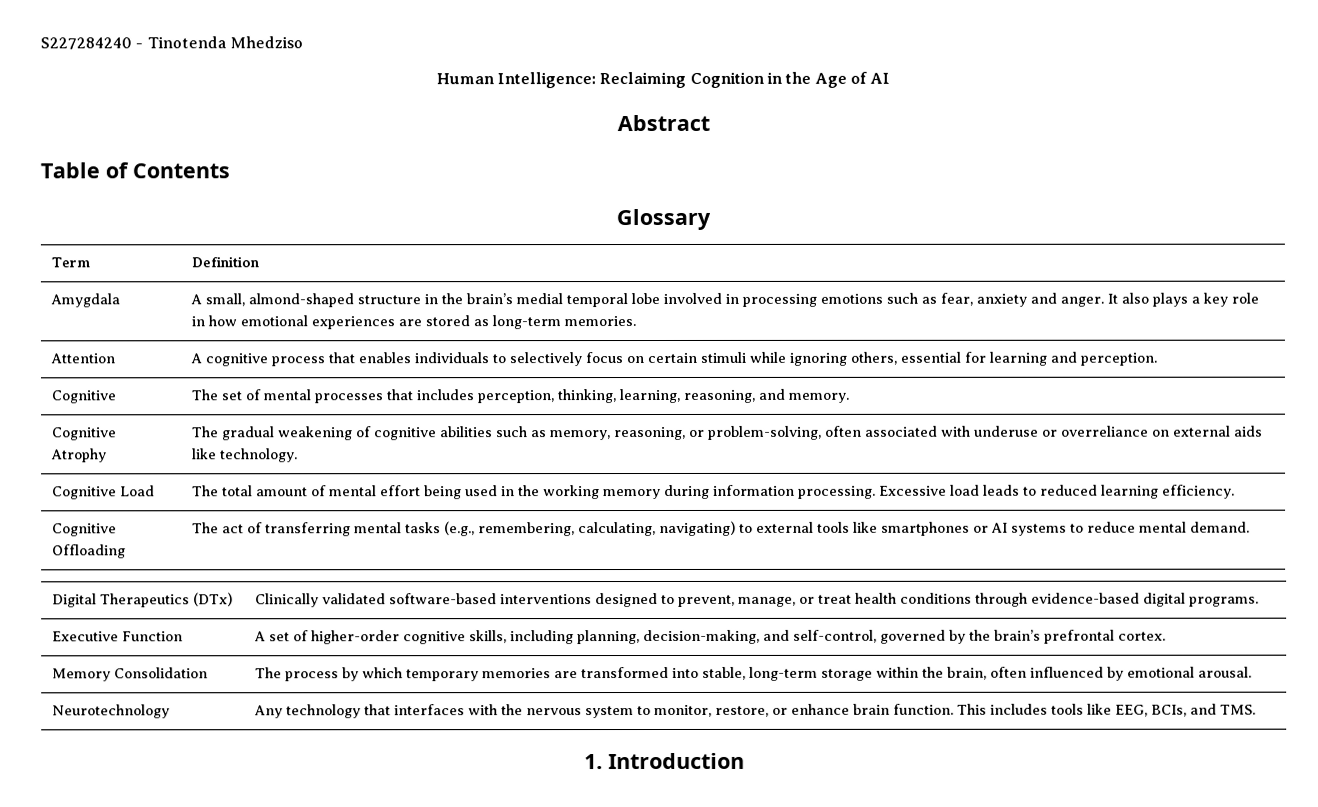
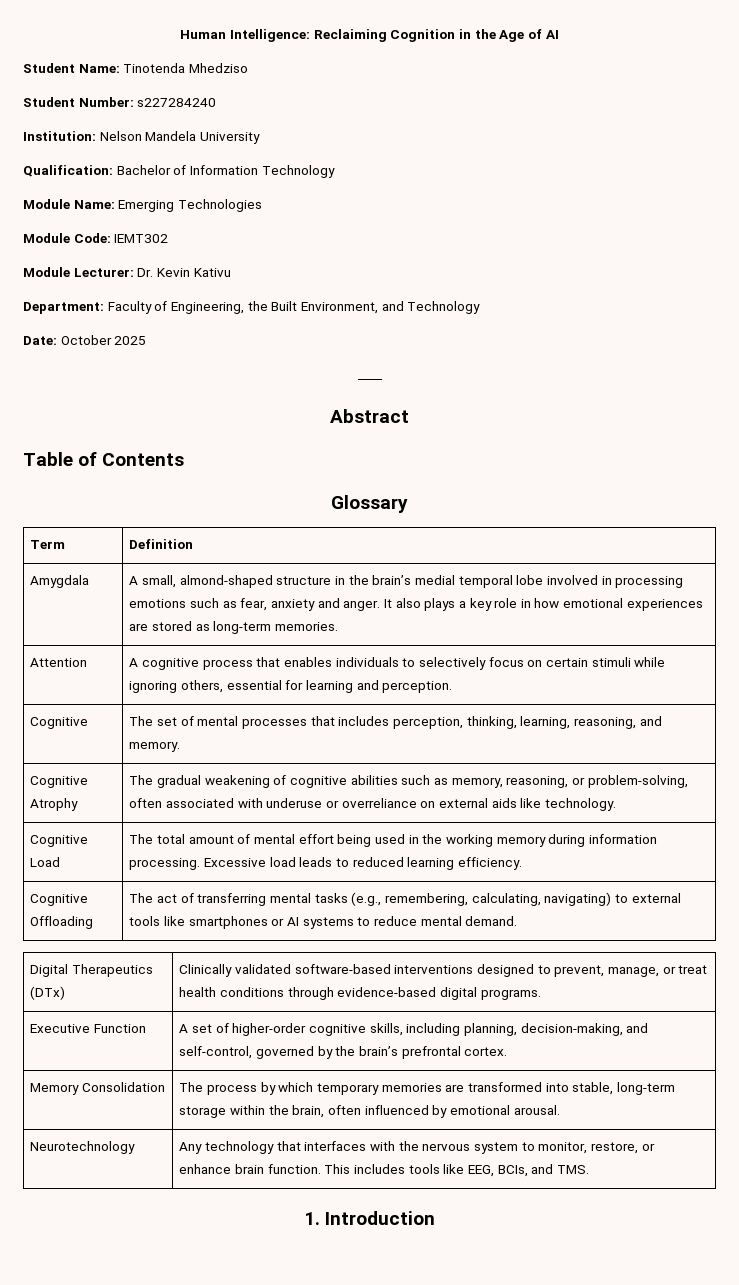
- S227284240 - Tinotenda Mhedziso
+ Student Name: Tinotenda Mhedziso
+ Student Number: s227284240
+ Institution: Nelson Mandela University
+ Qualification: Bachelor of Information Technology
+ Module Name: Emerging Technologies
+ Module Code: IEMT302
+ Module Lecturer: Dr. Kevin Kativu
+ Department: Faculty of Engineering, the Built Environment, and Technology
+ Date: October 2025
+ ____

